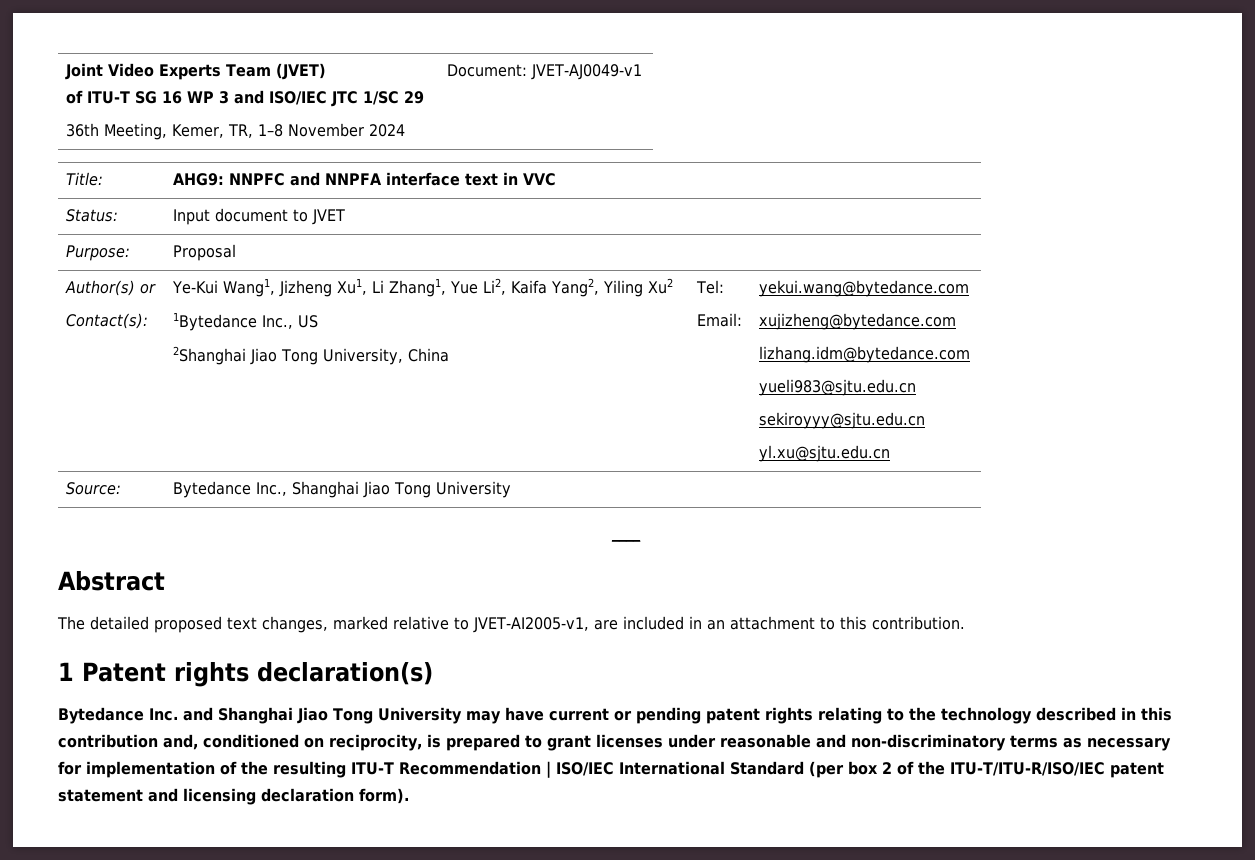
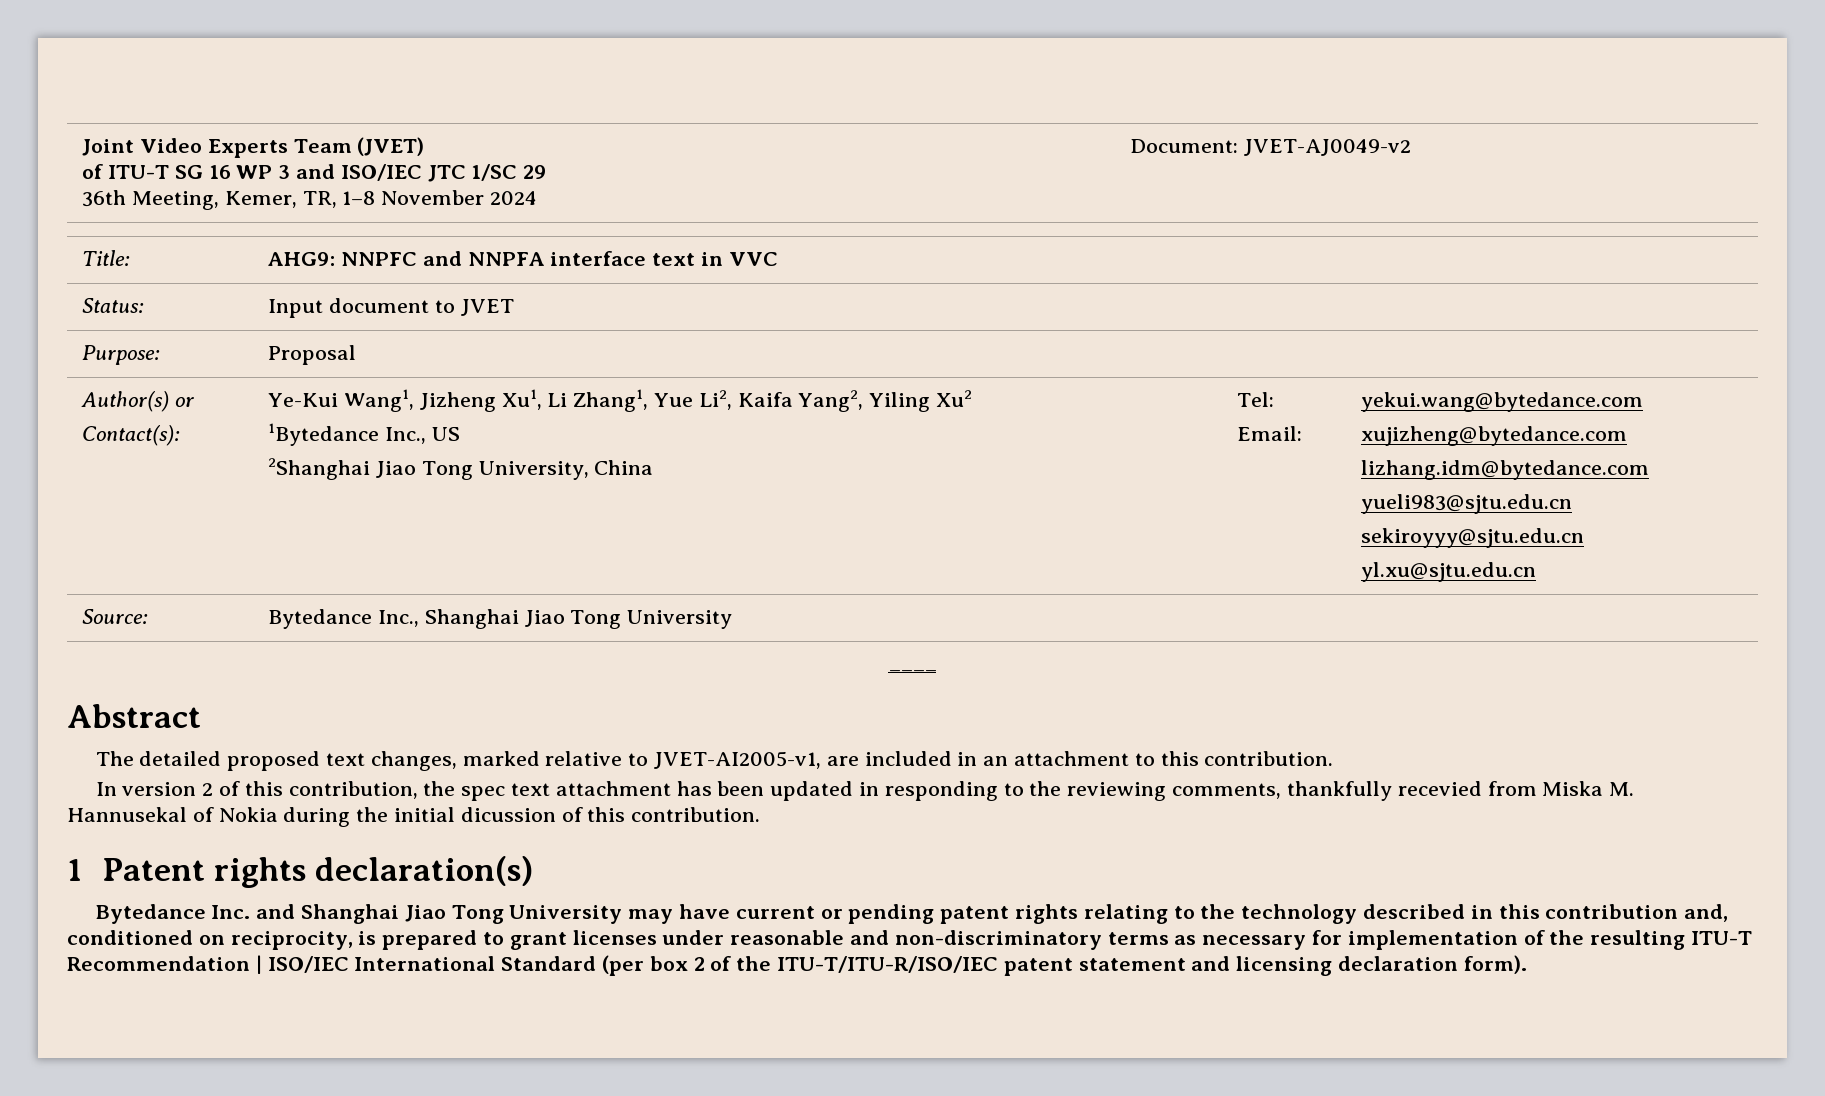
  Joint Video Experts Team (JVET)
  of ITU-T SG 16 WP 3 and ISO/IEC JTC 1/SC 29
- 36th Meeting, Kemer, TR, 1–8 November 2024 | Document: JVET-AJ0049-v1
+ 36th Meeting, Kemer, TR, 1–8 November 2024 | Document: JVET-AJ0049-v2
+ In version 2 of this contribution, the spec text attachment has been updated in responding to the reviewing comments, thankfully recevied from Miska M. Hannusekal of Nokia during the initial dicussion of this contribution.

